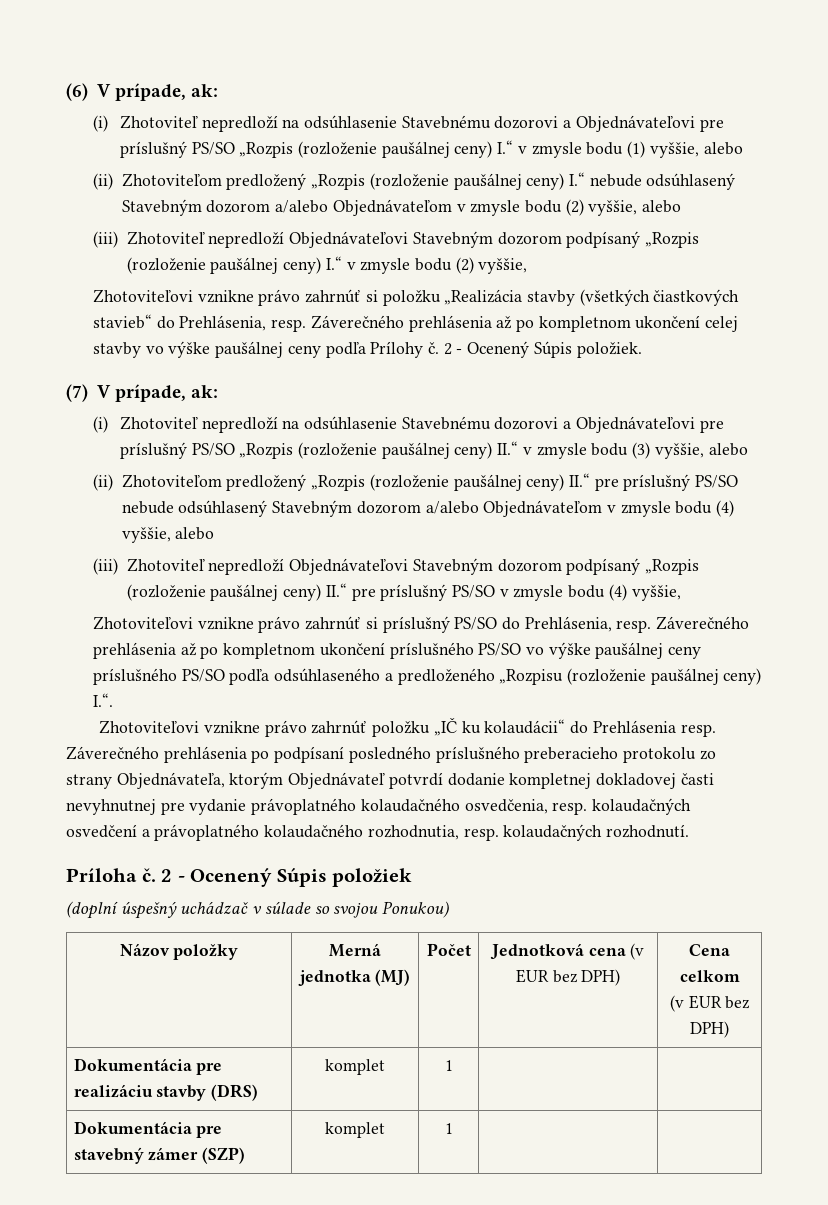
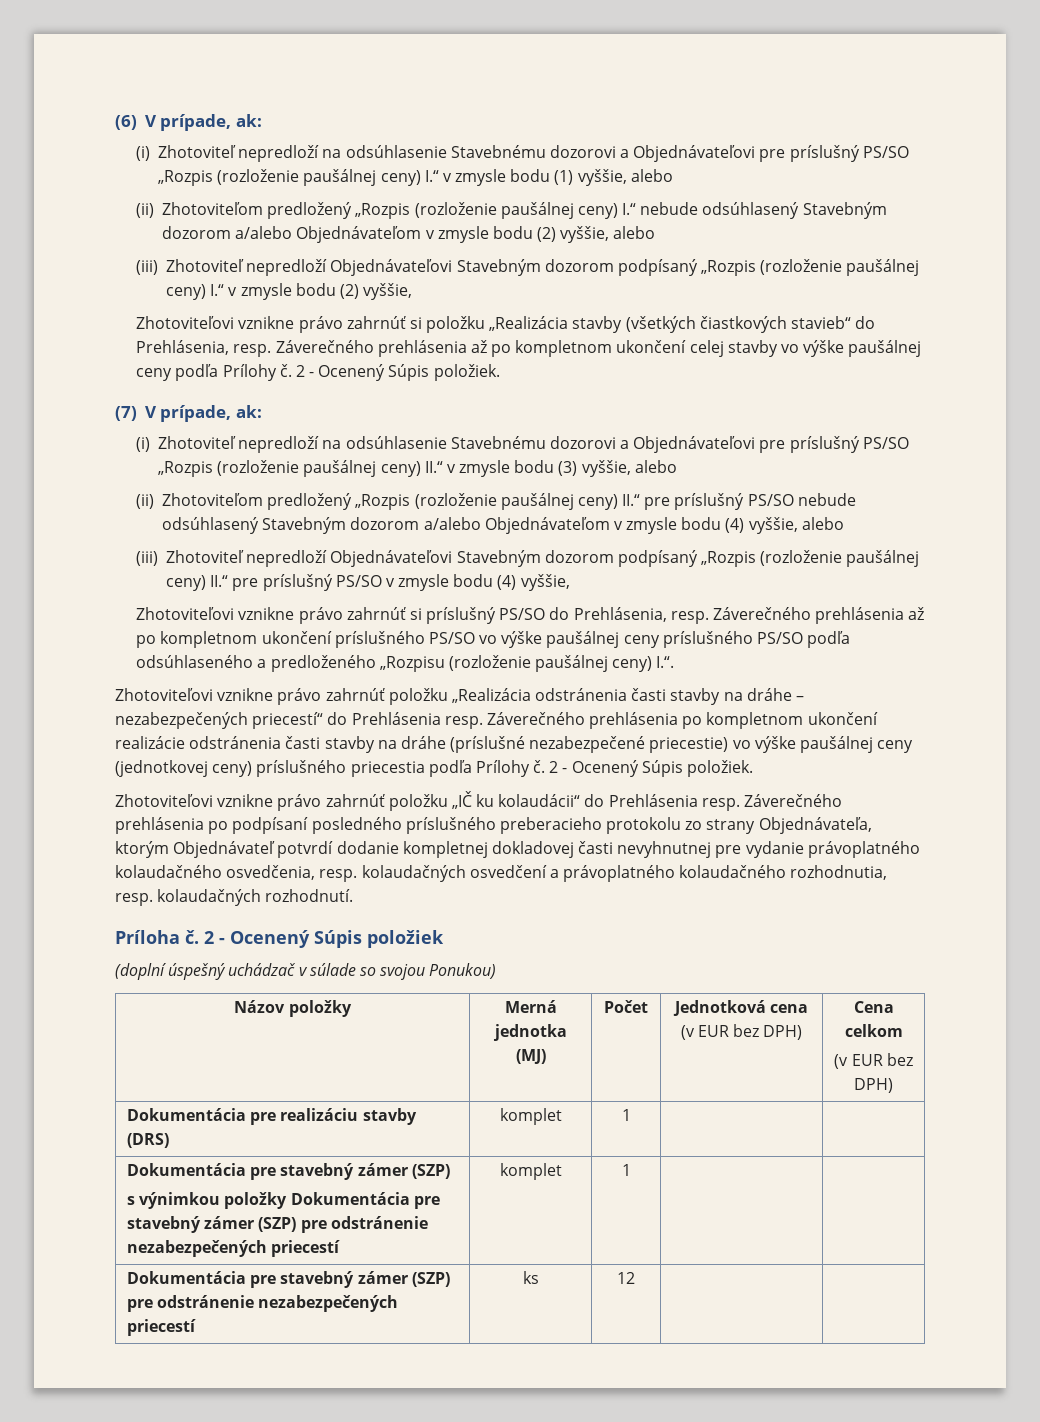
+ Zhotoviteľovi vznikne právo zahrnúť položku „Realizácia odstránenia časti stavby na dráhe – nezabezpečených priecestí“ do Prehlásenia resp. Záverečného prehlásenia po kompletnom ukončení realizácie odstránenia časti stavby na dráhe (príslušné nezabezpečené priecestie) vo výške paušálnej ceny (jednotkovej ceny) príslušného priecestia podľa Prílohy č. 2 - Ocenený Súpis položiek.
  Dokumentácia pre realizáciu stavby (DRS) | komplet | 1 | |
- Dokumentácia pre stavebný zámer (SZP) | komplet | 1 | |
+ Dokumentácia pre stavebný zámer (SZP)
+ s výnimkou položky Dokumentácia pre stavebný zámer (SZP) pre odstránenie nezabezpečených priecestí | komplet | 1 | |
+ Dokumentácia pre stavebný zámer (SZP) pre odstránenie nezabezpečených priecestí | ks | 12 | |

